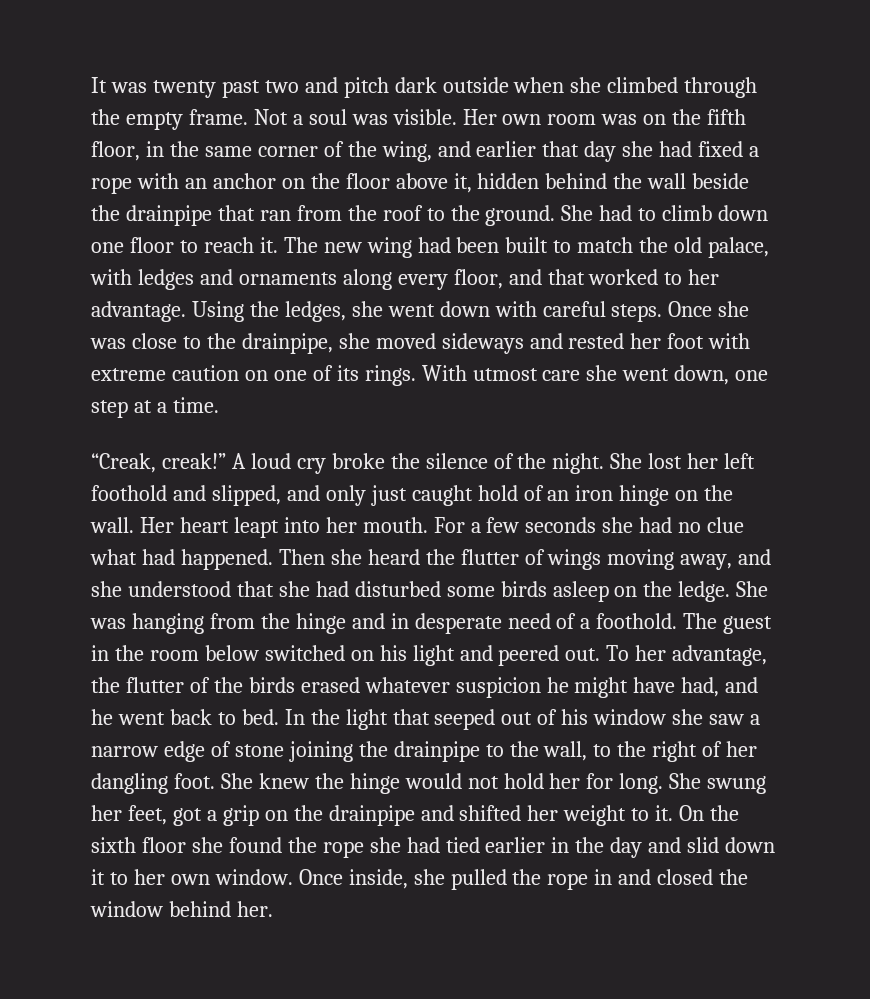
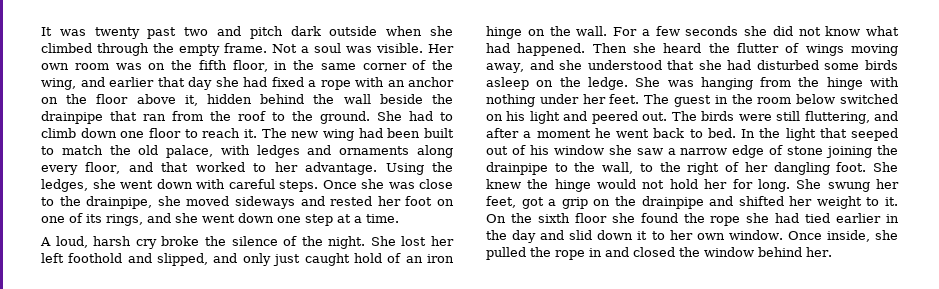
- Once she was close to the drainpipe, she moved sideways and rested her foot with extreme caution on one of its rings. With utmost care she went down, one step at a time.
+ Once she was close to the drainpipe, she moved sideways and rested her foot on one of its rings, and she went down one step at a time.
- “Creak, creak!” A loud cry broke the silence of the night.
+ A loud, harsh cry broke the silence of the night.
- Her heart leapt into her mouth.
- For a few seconds she had no clue what had happened.
+ For a few seconds she did not know what had happened.
- She was hanging from the hinge and in desperate need of a foothold.
+ She was hanging from the hinge with nothing under her feet.
- To her advantage, the flutter of the birds erased whatever suspicion he might have had, and he went back to bed.
+ The birds were still fluttering, and after a moment he went back to bed.

